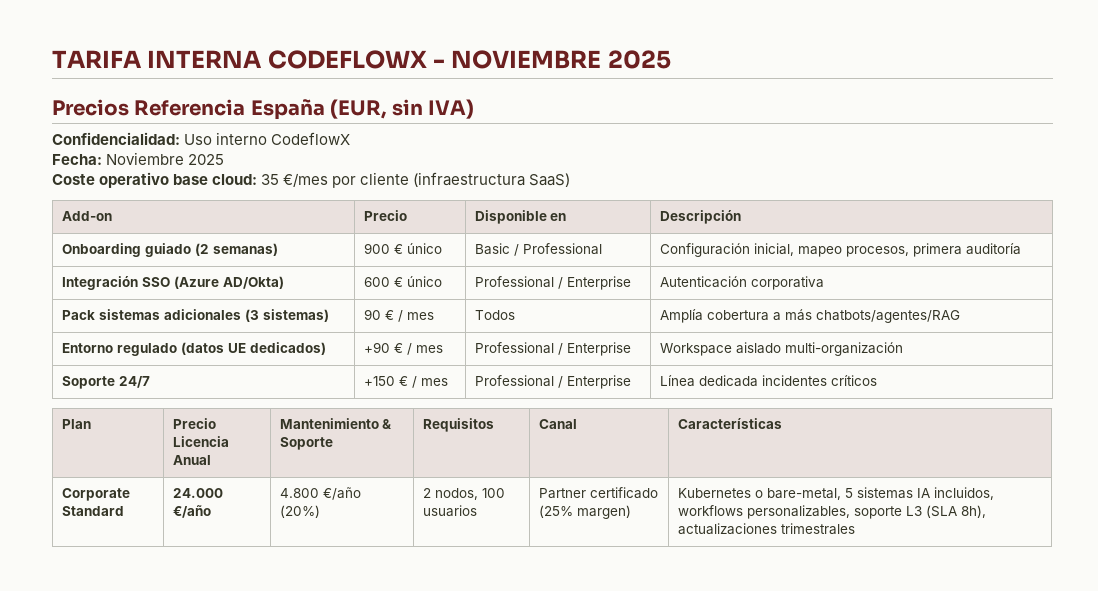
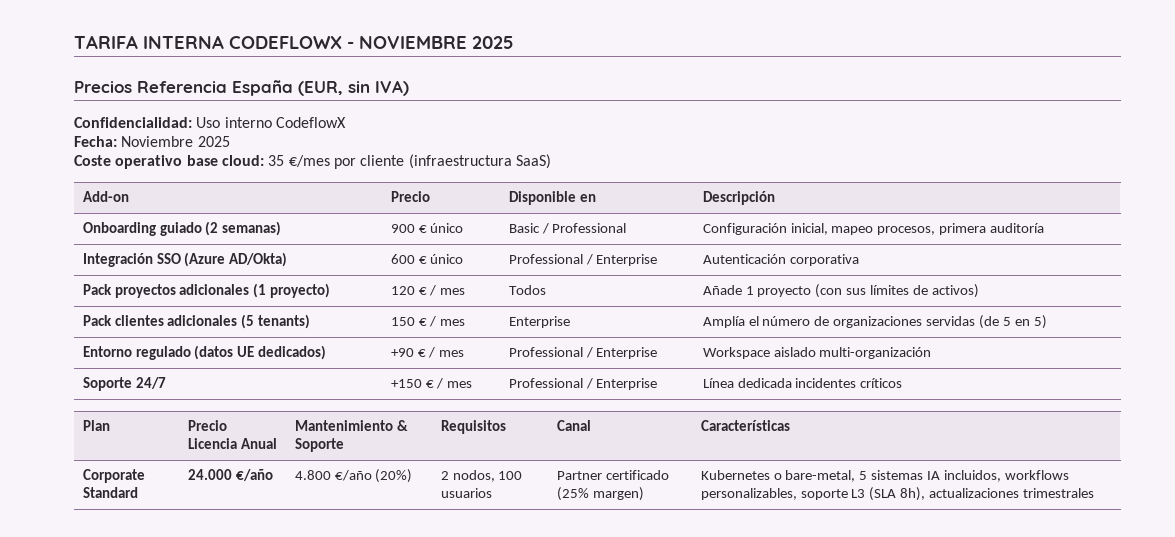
- Pack sistemas adicionales (3 sistemas) | 90 € / mes | Todos | Amplía cobertura a más chatbots/agentes/RAG
+ Pack proyectos adicionales (1 proyecto) | 120 € / mes | Todos | Añade 1 proyecto (con sus límites de activos)
+ Pack clientes adicionales (5 tenants) | 150 € / mes | Enterprise | Amplía el número de organizaciones servidas (de 5 en 5)

